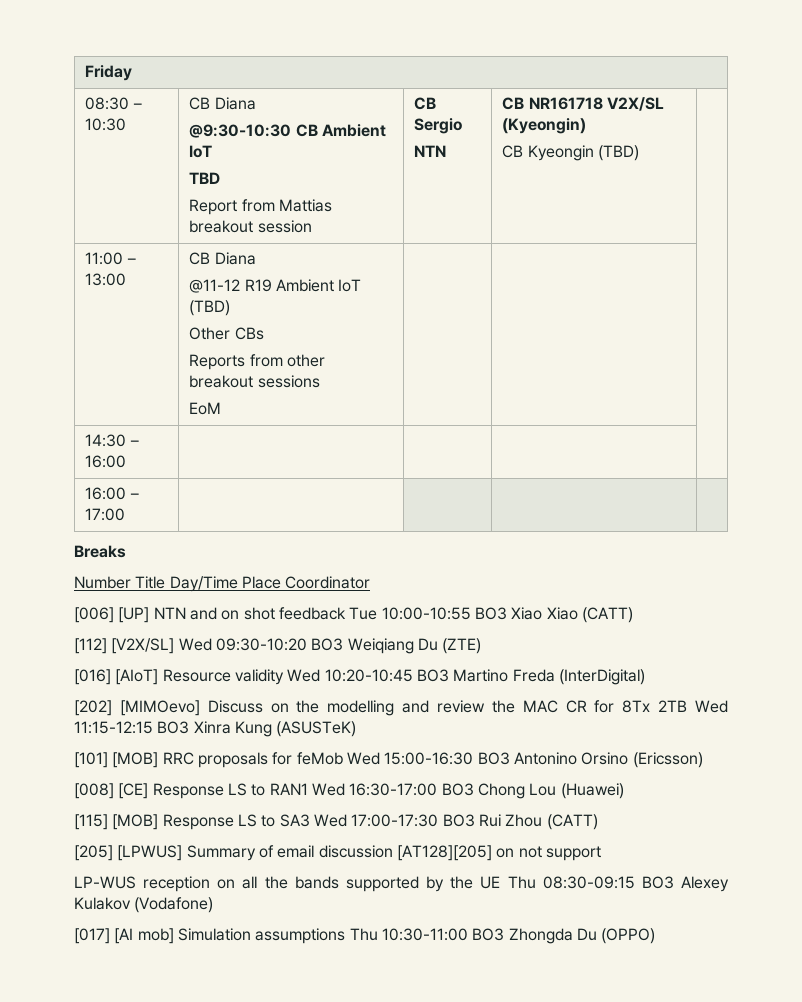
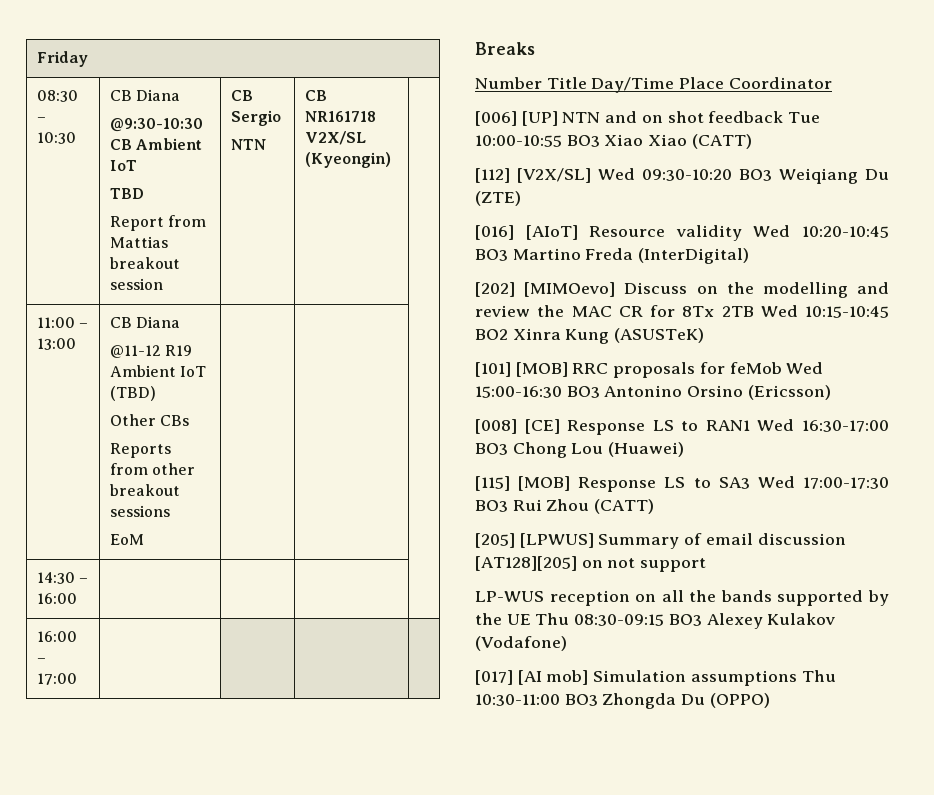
  08:30 – 10:30 | CB Diana
  @9:30-10:30 CB Ambient IoT
  TBD
  Report from Mattias breakout session | CB Sergio
- NTN | CB NR161718 V2X/SL (Kyeongin)
- CB Kyeongin (TBD) |
+ NTN | CB NR161718 V2X/SL (Kyeongin) |
- [202] [MIMOevo] Discuss on the modelling and review the MAC CR for 8Tx 2TB Wed 11:15-12:15 BO3 Xinra Kung (ASUSTeK)
+ [202] [MIMOevo] Discuss on the modelling and review the MAC CR for 8Tx 2TB Wed 10:15-10:45 BO2 Xinra Kung (ASUSTeK)

